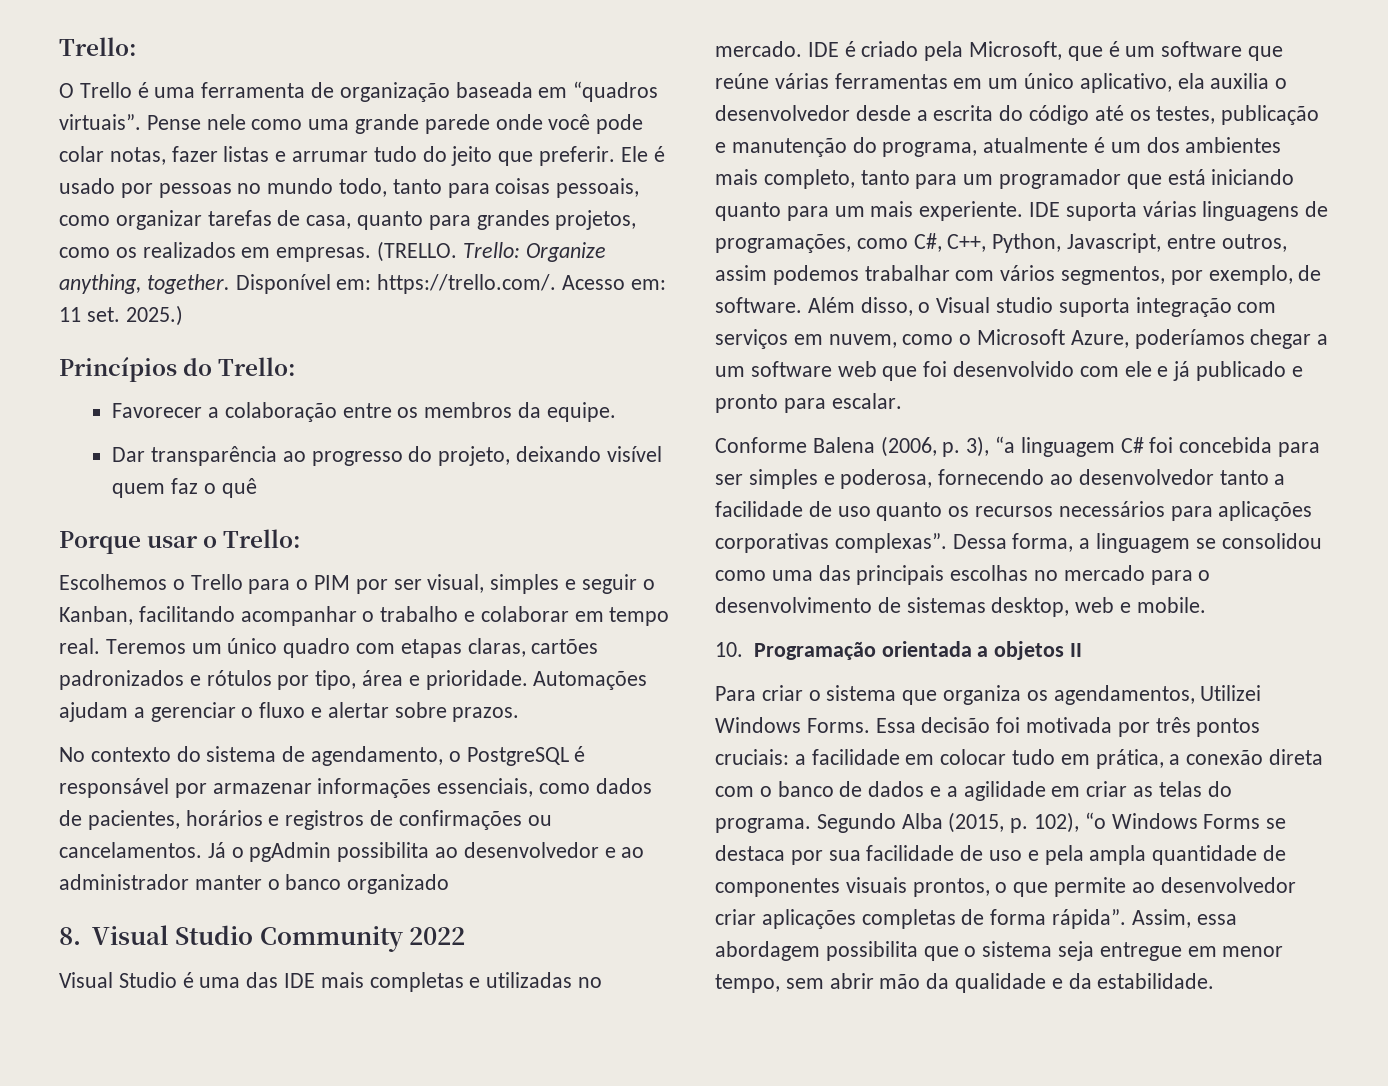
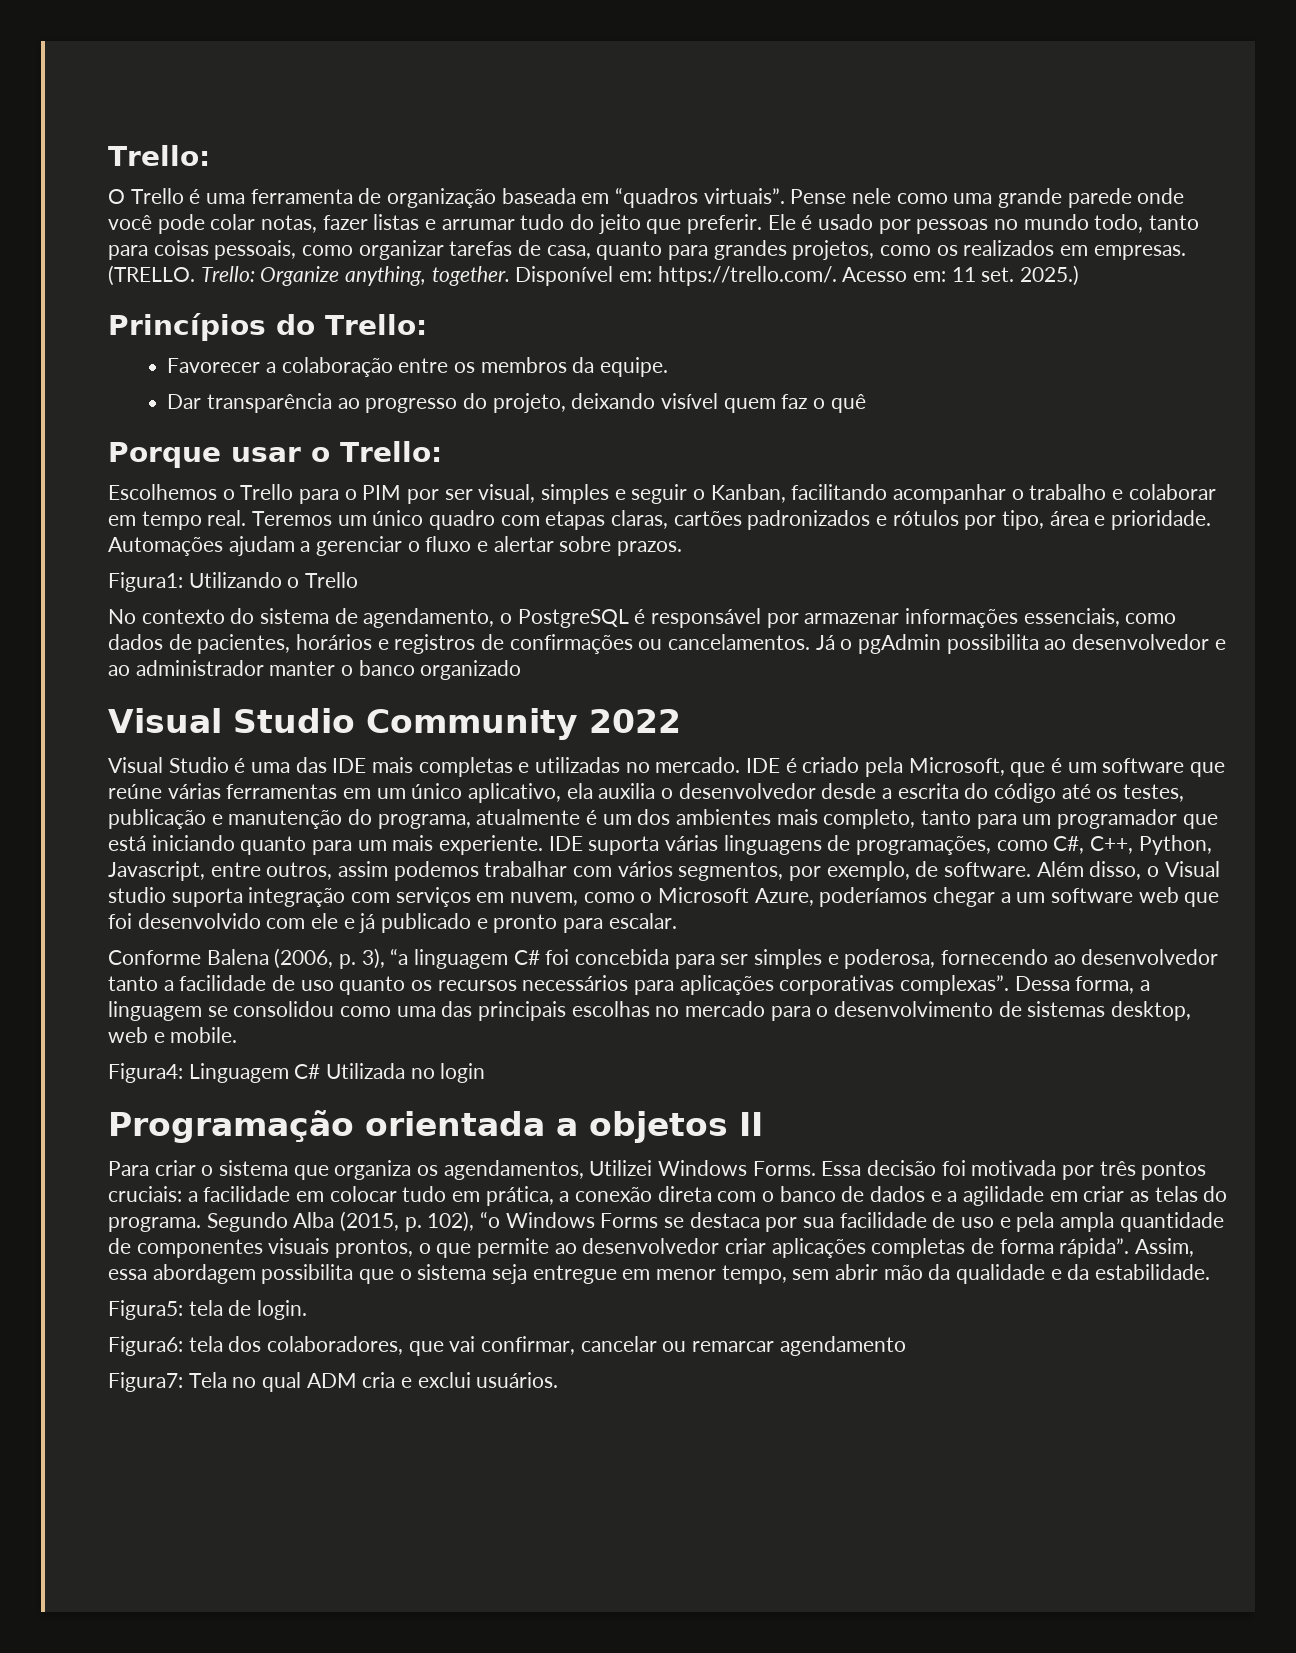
+ Figura1: Utilizando o Trello
- 8. Visual Studio Community 2022
+ Visual Studio Community 2022
- 10. Programação orientada a objetos II
+ Figura4: Linguagem C# Utilizada no login
+ Programação orientada a objetos II
+ Figura5: tela de login.
+ Figura6: tela dos colaboradores, que vai confirmar, cancelar ou remarcar agendamento
+ Figura7: Tela no qual ADM cria e exclui usuários.

